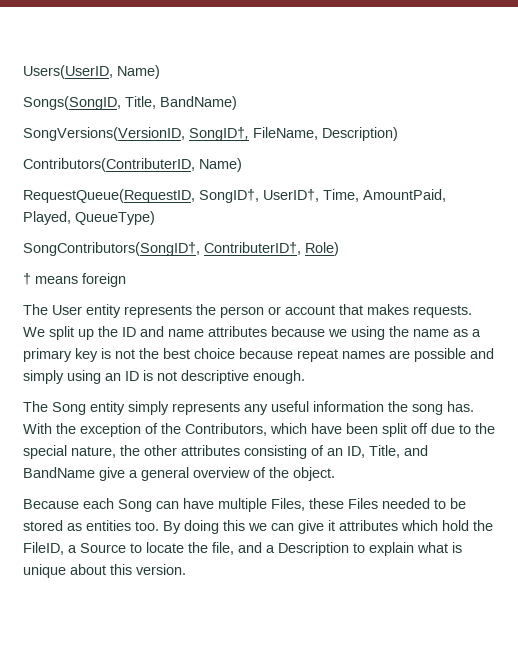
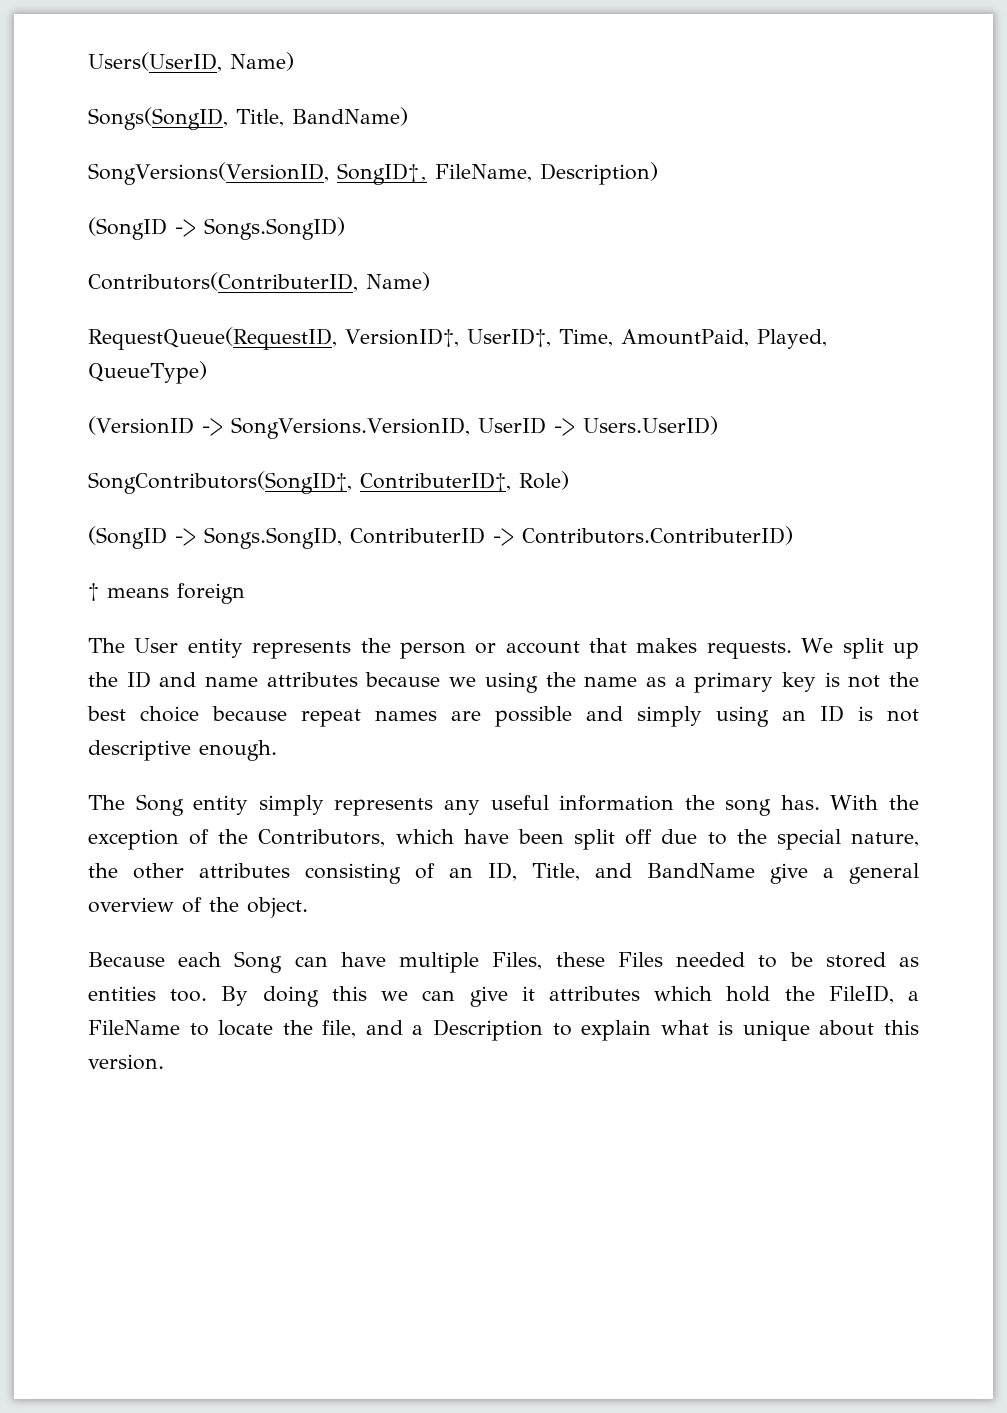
+ (SongID -> Songs.SongID)
- RequestQueue(RequestID, SongID†, UserID†, Time, AmountPaid, Played, QueueType)
+ RequestQueue(RequestID, VersionID†, UserID†, Time, AmountPaid, Played, QueueType)
+ (VersionID -> SongVersions.VersionID, UserID -> Users.UserID)
  SongContributors(SongID†, ContributerID†, Role)
+ (SongID -> Songs.SongID, ContributerID -> Contributors.ContributerID)
- By doing this we can give it attributes which hold the FileID, a Source to locate the file, and a Description to explain what is unique about this version.
+ By doing this we can give it attributes which hold the FileID, a FileName to locate the file, and a Description to explain what is unique about this version.

